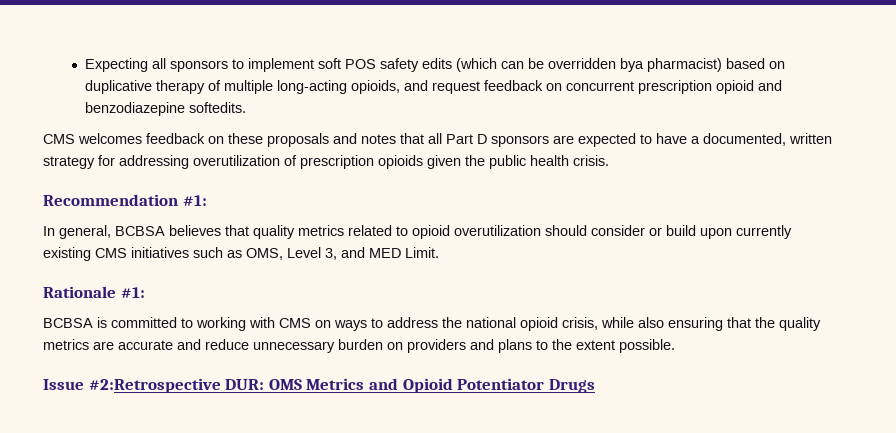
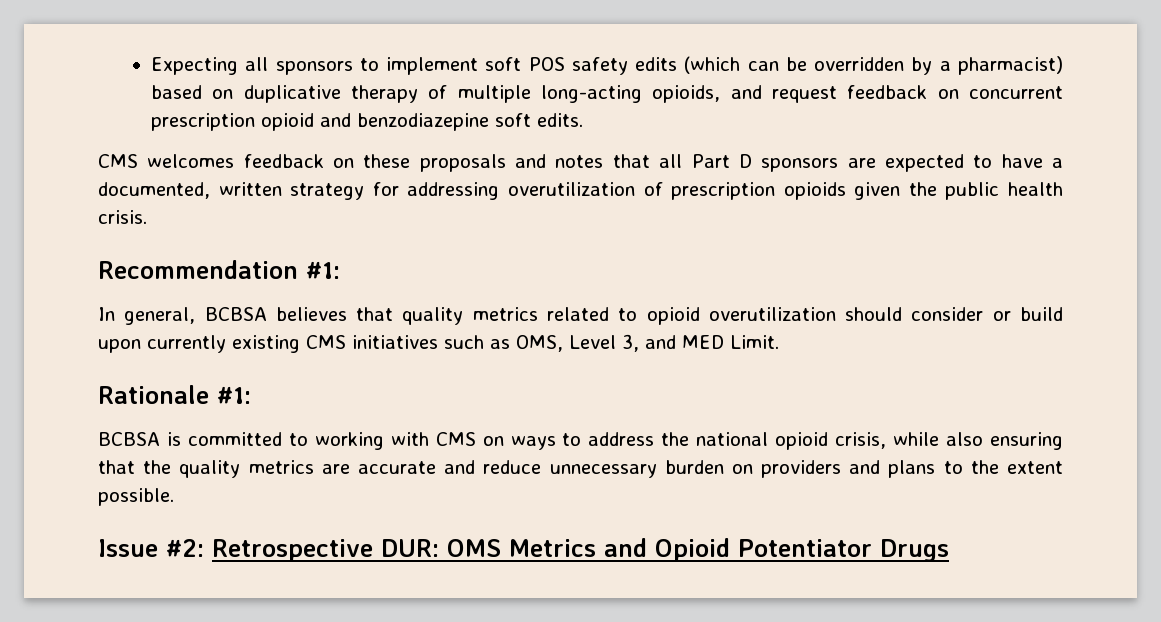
- Expecting all sponsors to implement soft POS safety edits (which can be overridden bya pharmacist) based on duplicative therapy of multiple long-acting opioids, and request feedback on concurrent prescription opioid and benzodiazepine softedits.
+ Expecting all sponsors to implement soft POS safety edits (which can be overridden by a pharmacist) based on duplicative therapy of multiple long-acting opioids, and request feedback on concurrent prescription opioid and benzodiazepine soft edits.
- Issue #2:Retrospective DUR: OMS Metrics and Opioid Potentiator Drugs
+ Issue #2: Retrospective DUR: OMS Metrics and Opioid Potentiator Drugs

